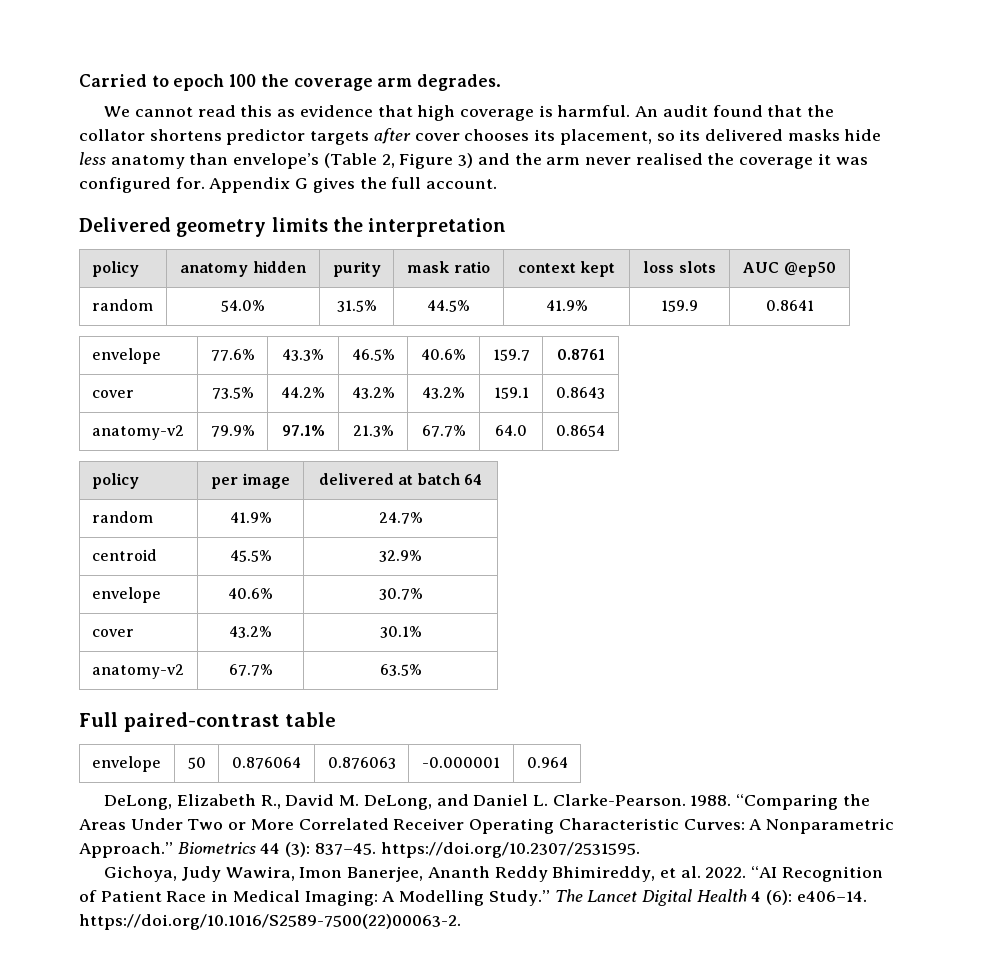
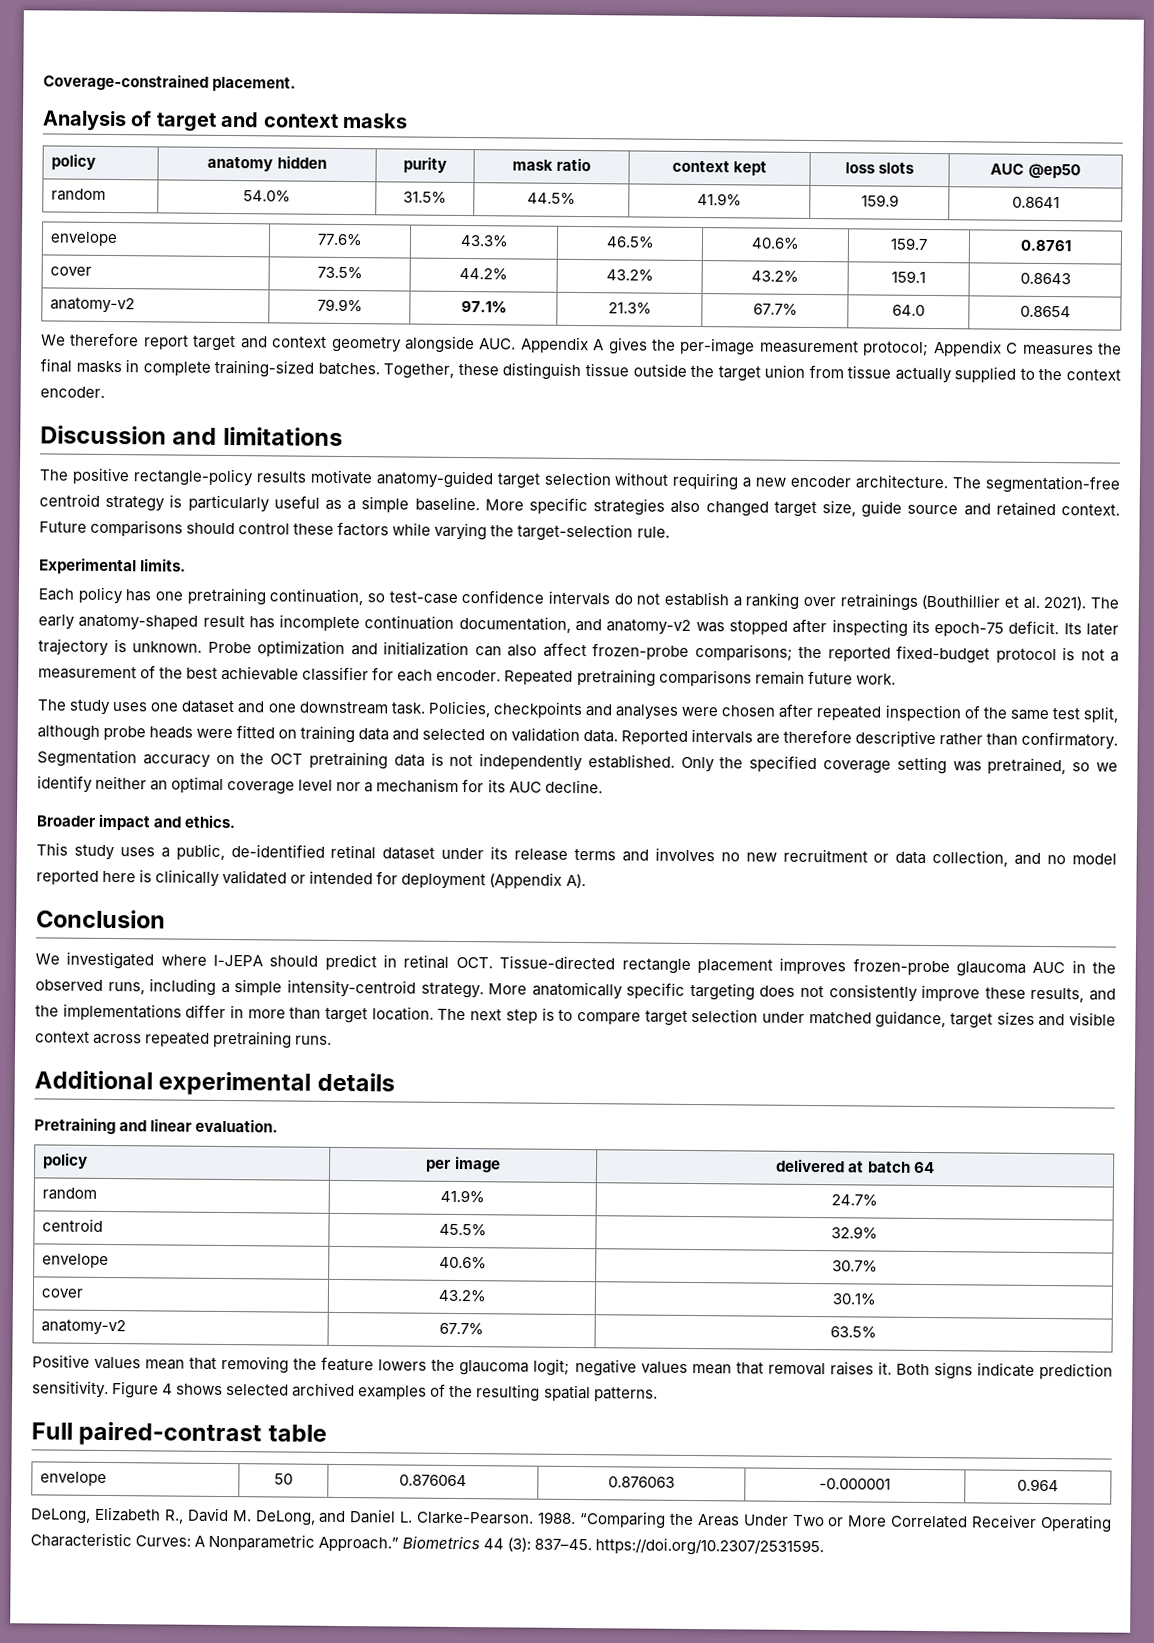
- Carried to epoch 100 the coverage arm degrades.
- We cannot read this as evidence that high coverage is harmful. An audit found that the collator shortens predictor targets after cover chooses its placement, so its delivered masks hide less anatomy than envelope’s (Table 2, Figure 3) and the arm never realised the coverage it was configured for. Appendix G gives the full account.
- Delivered geometry limits the interpretation
+ Coverage-constrained placement.
+ Analysis of target and context masks
+ We therefore report target and context geometry alongside AUC. Appendix A gives the per-image measurement protocol; Appendix C measures the final masks in complete training-sized batches. Together, these distinguish tissue outside the target union from tissue actually supplied to the context encoder.
+ Discussion and limitations
+ The positive rectangle-policy results motivate anatomy-guided target selection without requiring a new encoder architecture. The segmentation-free centroid strategy is particularly useful as a simple baseline. More specific strategies also changed target size, guide source and retained context. Future comparisons should control these factors while varying the target-selection rule.
+ Experimental limits.
+ Each policy has one pretraining continuation, so test-case confidence intervals do not establish a ranking over retrainings (Bouthillier et al. 2021). The early anatomy-shaped result has incomplete continuation documentation, and anatomy-v2 was stopped after inspecting its epoch-75 deficit. Its later trajectory is unknown. Probe optimization and initialization can also affect frozen-probe comparisons; the reported fixed-budget protocol is not a measurement of the best achievable classifier for each encoder. Repeated pretraining comparisons remain future work.
+ The study uses one dataset and one downstream task. Policies, checkpoints and analyses were chosen after repeated inspection of the same test split, although probe heads were fitted on training data and selected on validation data. Reported intervals are therefore descriptive rather than confirmatory. Segmentation accuracy on the OCT pretraining data is not independently established. Only the specified coverage setting was pretrained, so we identify neither an optimal coverage level nor a mechanism for its AUC decline.
+ Broader impact and ethics.
+ This study uses a public, de-identified retinal dataset under its release terms and involves no new recruitment or data collection, and no model reported here is clinically validated or intended for deployment (Appendix A).
+ Conclusion
+ We investigated where I-JEPA should predict in retinal OCT. Tissue-directed rectangle placement improves frozen-probe glaucoma AUC in the observed runs, including a simple intensity-centroid strategy. More anatomically specific targeting does not consistently improve these results, and the implementations differ in more than target location. The next step is to compare target selection under matched guidance, target sizes and visible context across repeated pretraining runs.
+ Additional experimental details
+ Pretraining and linear evaluation.
+ Positive values mean that removing the feature lowers the glaucoma logit; negative values mean that removal raises it. Both signs indicate prediction sensitivity. Figure 4 shows selected archived examples of the resulting spatial patterns.
- Gichoya, Judy Wawira, Imon Banerjee, Ananth Reddy Bhimireddy, et al. 2022. “AI Recognition of Patient Race in Medical Imaging: A Modelling Study.” The Lancet Digital Health 4 (6): e406–14. https://doi.org/10.1016/S2589-7500(22)00063-2.

